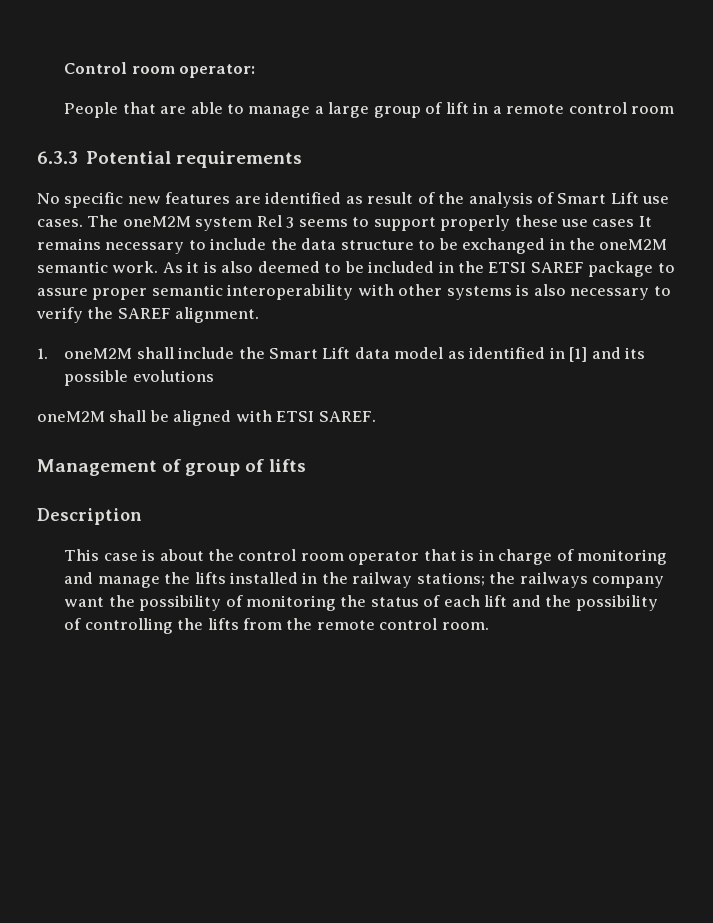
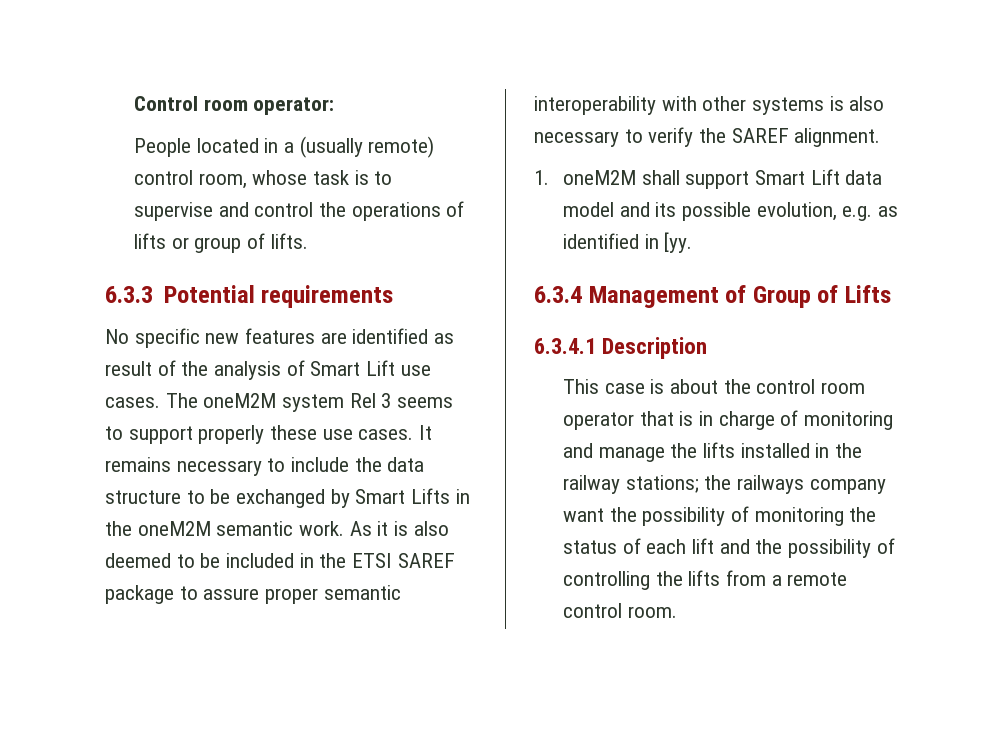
- People that are able to manage a large group of lift in a remote control room
+ People located in a (usually remote) control room, whose task is to supervise and control the operations of lifts or group of lifts.
- The oneM2M system Rel 3 seems to support properly these use cases It remains necessary to include the data structure to be exchanged in the oneM2M semantic work.
+ The oneM2M system Rel 3 seems to support properly these use cases. It remains necessary to include the data structure to be exchanged by Smart Lifts in the oneM2M semantic work.
- 1. oneM2M shall include the Smart Lift data model as identified in [1] and its possible evolutions
- oneM2M shall be aligned with ETSI SAREF.
- Management of group of lifts
- Description
+ 1. oneM2M shall support Smart Lift data model and its possible evolution, e.g. as identified in [yy.
+ 6.3.4 Management of Group of Lifts
+ 6.3.4.1 Description
- This case is about the control room operator that is in charge of monitoring and manage the lifts installed in the railway stations; the railways company want the possibility of monitoring the status of each lift and the possibility of controlling the lifts from the remote control room.
+ This case is about the control room operator that is in charge of monitoring and manage the lifts installed in the railway stations; the railways company want the possibility of monitoring the status of each lift and the possibility of controlling the lifts from a remote control room.

